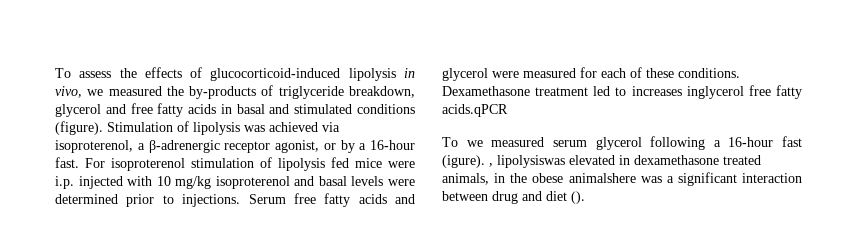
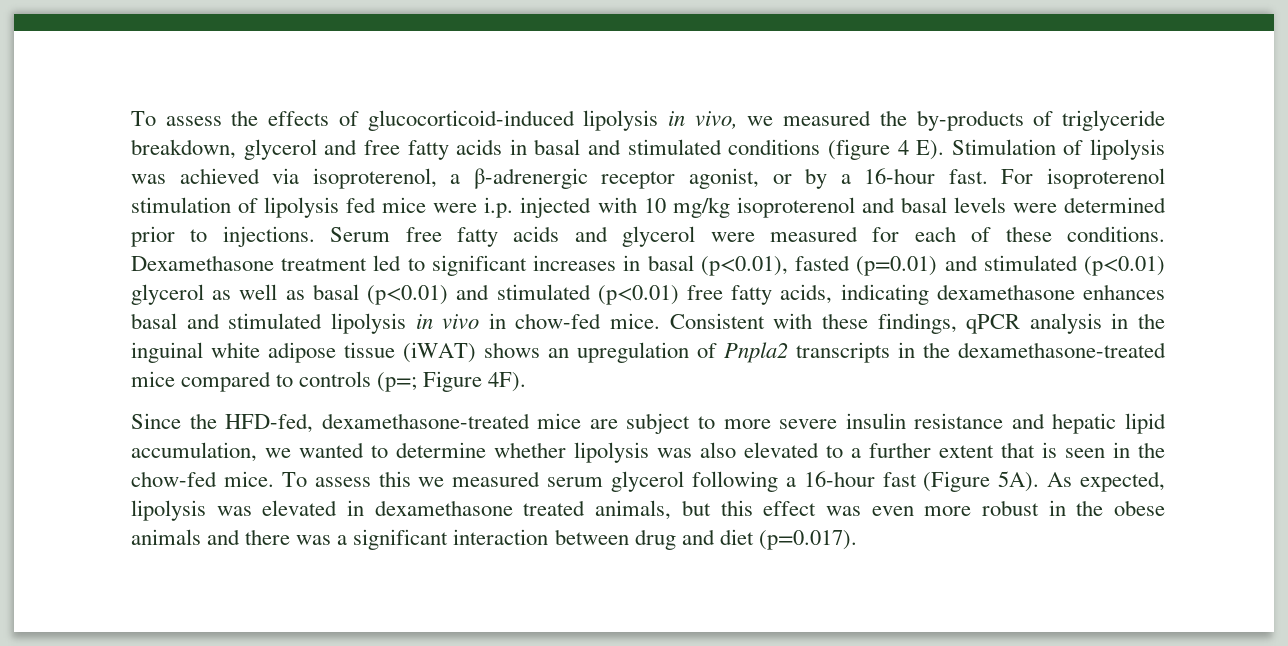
- To assess the effects of glucocorticoid-induced lipolysis in vivo, we measured the by-products of triglyceride breakdown, glycerol and free fatty acids in basal and stimulated conditions (figure). Stimulation of lipolysis was achieved via isoproterenol, a β-adrenergic receptor agonist, or by a 16-hour fast.
+ To assess the effects of glucocorticoid-induced lipolysis in vivo, we measured the by-products of triglyceride breakdown, glycerol and free fatty acids in basal and stimulated conditions (figure 4 E). Stimulation of lipolysis was achieved via isoproterenol, a β-adrenergic receptor agonist, or by a 16-hour fast.
- Dexamethasone treatment led to increases inglycerol free fatty acids.qPCR
- To we measured serum glycerol following a 16-hour fast (igure). , lipolysiswas elevated in dexamethasone treated animals, in the obese animalshere was a significant interaction between drug and diet ().
+ Dexamethasone treatment led to significant increases in basal (p<0.01), fasted (p=0.01) and stimulated (p<0.01) glycerol as well as basal (p<0.01) and stimulated (p<0.01) free fatty acids, indicating dexamethasone enhances basal and stimulated lipolysis in vivo in chow-fed mice. Consistent with these findings, qPCR analysis in the inguinal white adipose tissue (iWAT) shows an upregulation of Pnpla2 transcripts in the dexamethasone-treated mice compared to controls (p=; Figure 4F).
+ Since the HFD-fed, dexamethasone-treated mice are subject to more severe insulin resistance and hepatic lipid accumulation, we wanted to determine whether lipolysis was also elevated to a further extent that is seen in the chow-fed mice. To assess this we measured serum glycerol following a 16-hour fast (Figure 5A). As expected, lipolysis was elevated in dexamethasone treated animals, but this effect was even more robust in the obese animals and there was a significant interaction between drug and diet (p=0.017).

